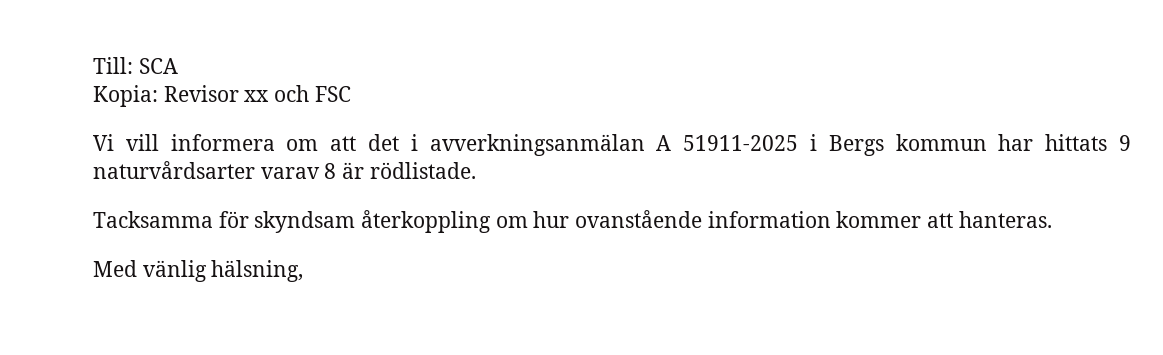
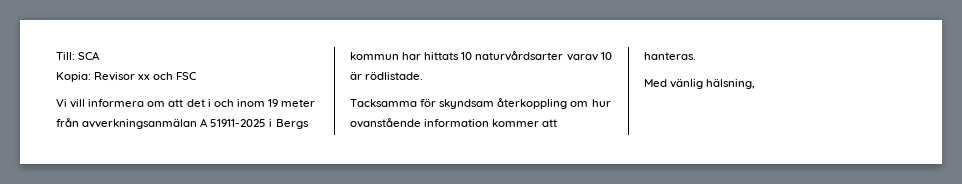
- Vi vill informera om att det i avverkningsanmälan A 51911-2025 i Bergs kommun har hittats 9 naturvårdsarter varav 8 är rödlistade.
+ Vi vill informera om att det i och inom 19 meter från avverkningsanmälan A 51911-2025 i Bergs kommun har hittats 10 naturvårdsarter varav 10 är rödlistade.

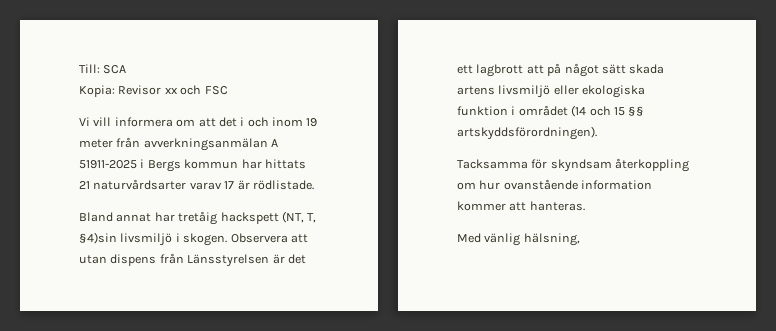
- Vi vill informera om att det i och inom 19 meter från avverkningsanmälan A 51911-2025 i Bergs kommun har hittats 10 naturvårdsarter varav 10 är rödlistade.
+ Vi vill informera om att det i och inom 19 meter från avverkningsanmälan A 51911-2025 i Bergs kommun har hittats 21 naturvårdsarter varav 17 är rödlistade.
+ Bland annat har tretåig hackspett (NT, T, §4)sin livsmiljö i skogen. Observera att utan dispens från Länsstyrelsen är det ett lagbrott att på något sätt skada artens livsmiljö eller ekologiska funktion i området (14 och 15 §§ artskyddsförordningen).

